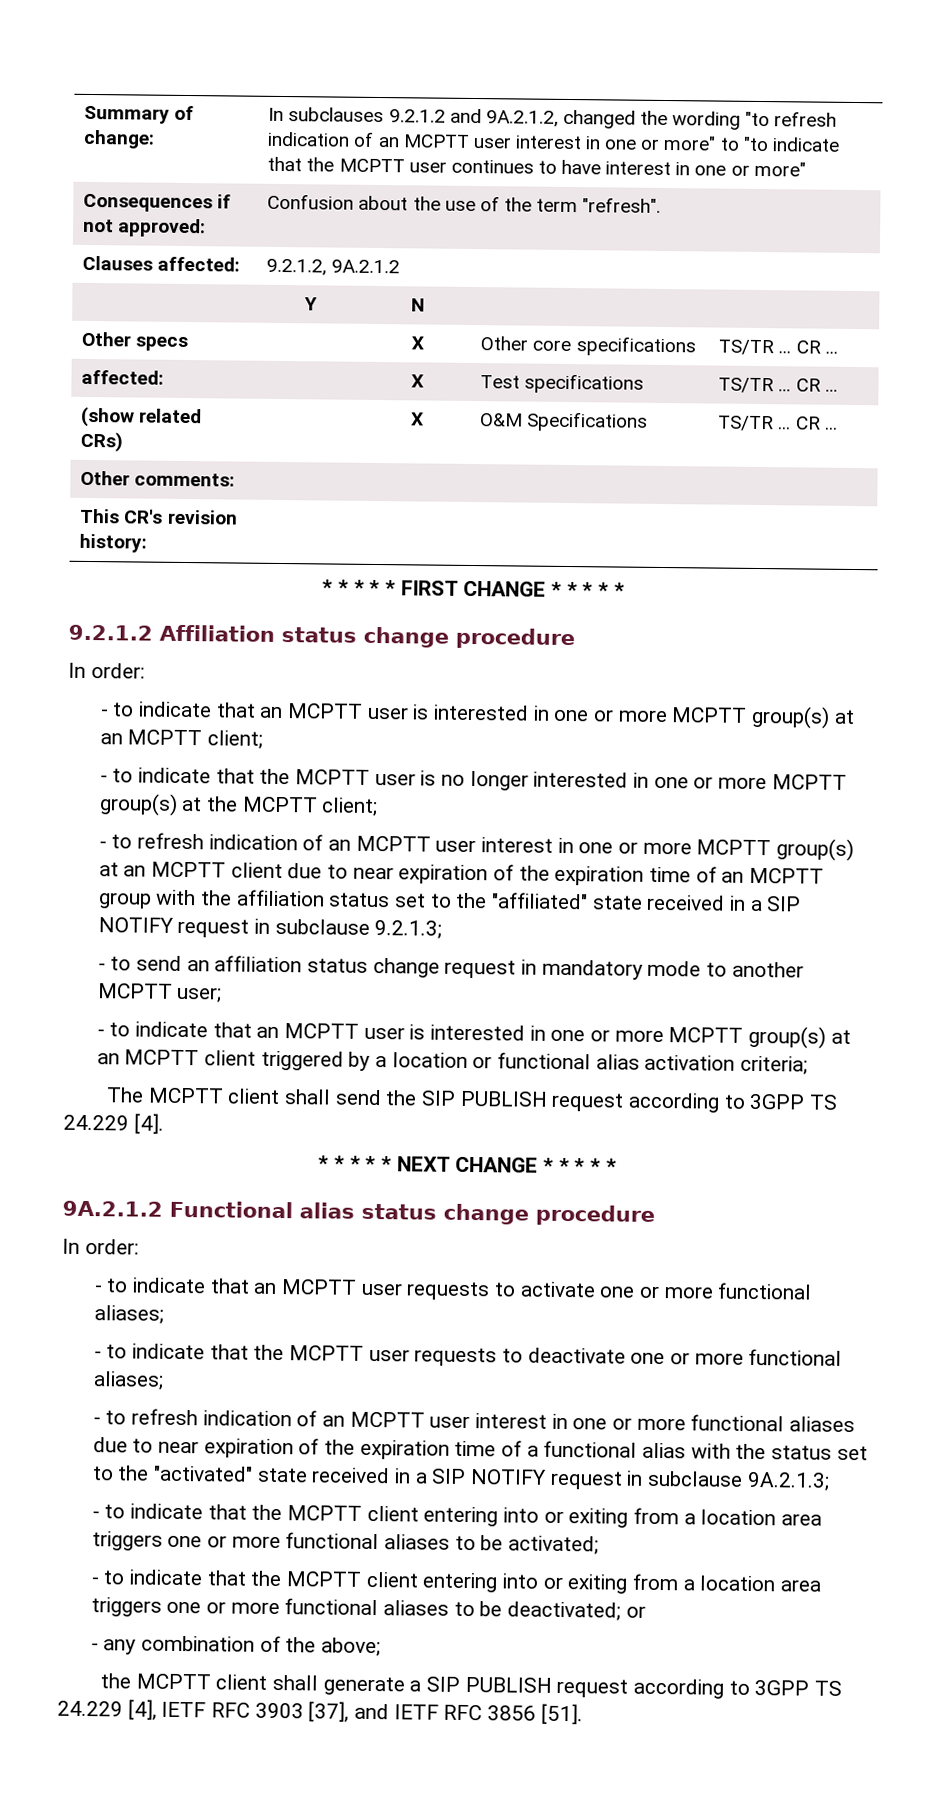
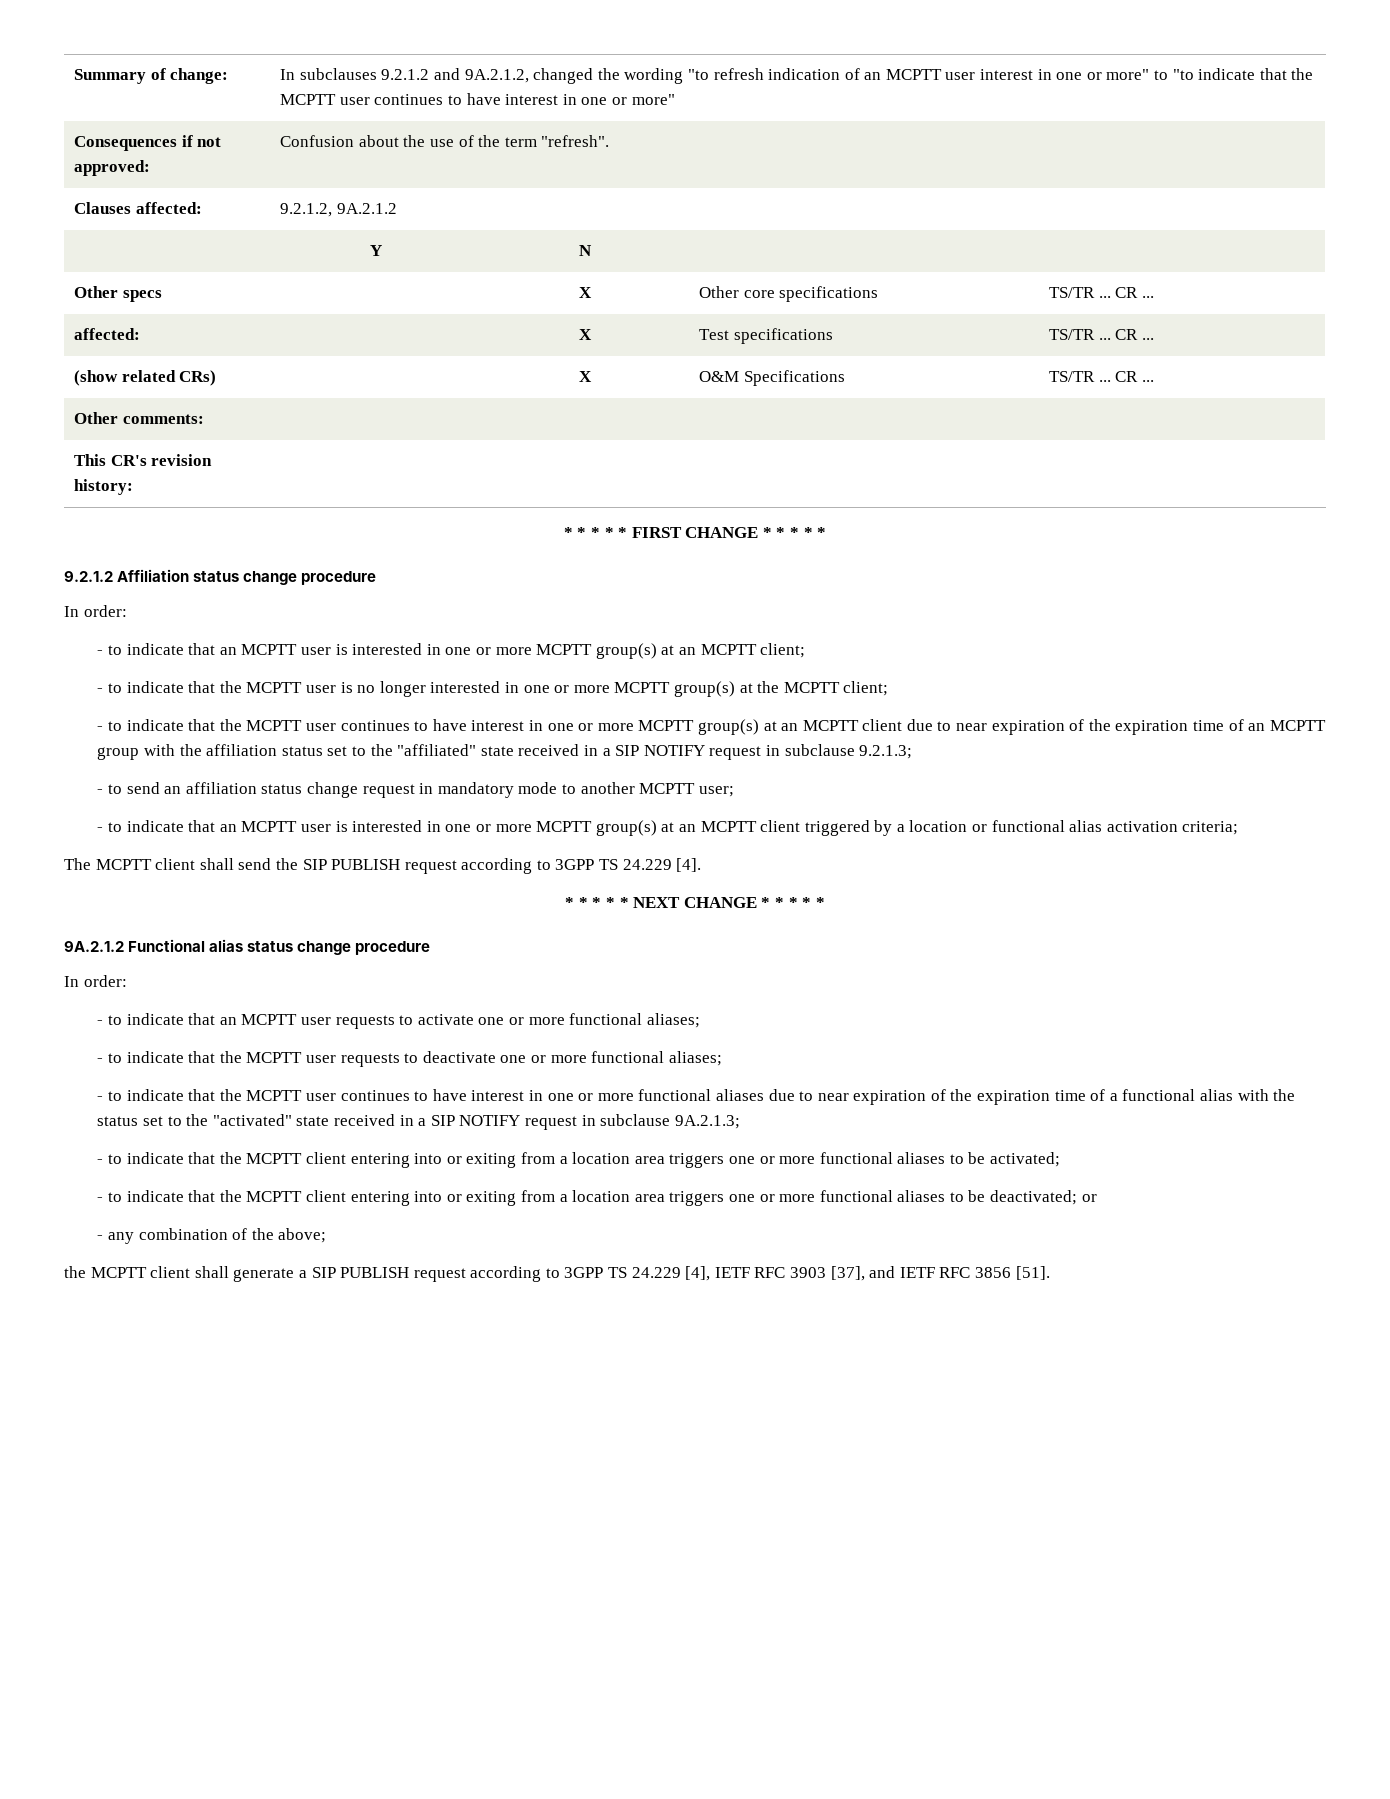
- - to refresh indication of an MCPTT user interest in one or more MCPTT group(s) at an MCPTT client due to near expiration of the expiration time of an MCPTT group with the affiliation status set to the "affiliated" state received in a SIP NOTIFY request in subclause 9.2.1.3;
+ - to indicate that the MCPTT user continues to have interest in one or more MCPTT group(s) at an MCPTT client due to near expiration of the expiration time of an MCPTT group with the affiliation status set to the "affiliated" state received in a SIP NOTIFY request in subclause 9.2.1.3;
- - to refresh indication of an MCPTT user interest in one or more functional aliases due to near expiration of the expiration time of a functional alias with the status set to the "activated" state received in a SIP NOTIFY request in subclause 9A.2.1.3;
+ - to indicate that the MCPTT user continues to have interest in one or more functional aliases due to near expiration of the expiration time of a functional alias with the status set to the "activated" state received in a SIP NOTIFY request in subclause 9A.2.1.3;

